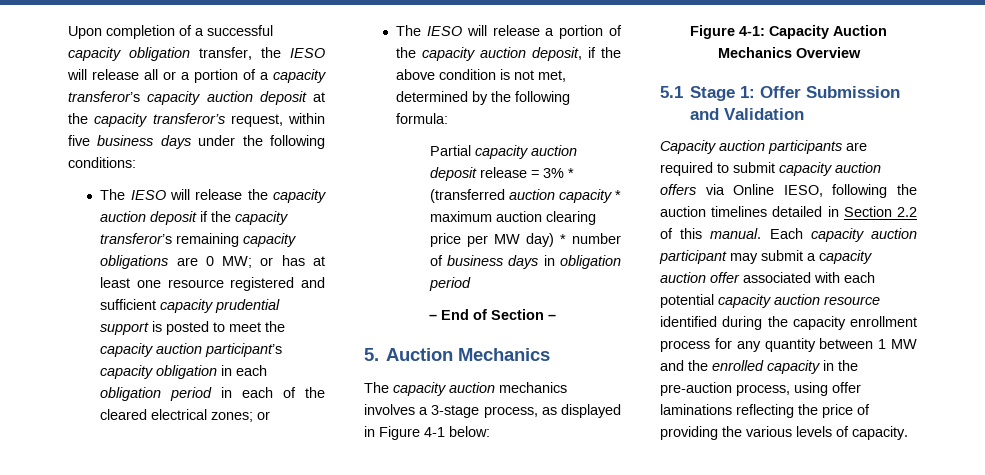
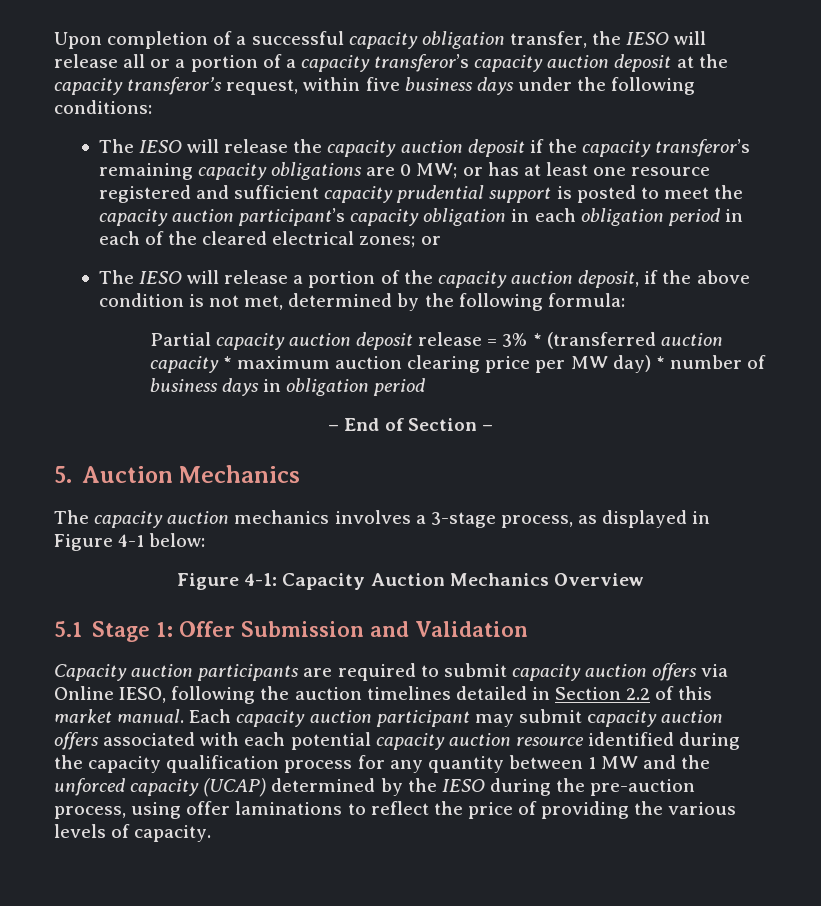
- Capacity auction participants are required to submit capacity auction offers via Online IESO, following the auction timelines detailed in Section 2.2 of this manual.
+ Capacity auction participants are required to submit capacity auction offers via Online IESO, following the auction timelines detailed in Section 2.2 of this market manual.
- Each capacity auction participant may submit a capacity auction offer associated with each potential capacity auction resource identified during the capacity enrollment process for any quantity between 1 MW and the enrolled capacity in the pre-auction process, using offer laminations reflecting the price of providing the various levels of capacity.
+ Each capacity auction participant may submit capacity auction offers associated with each potential capacity auction resource identified during the capacity qualification process for any quantity between 1 MW and the unforced capacity (UCAP) determined by the IESO during the pre-auction process, using offer laminations to reflect the price of providing the various levels of capacity.

